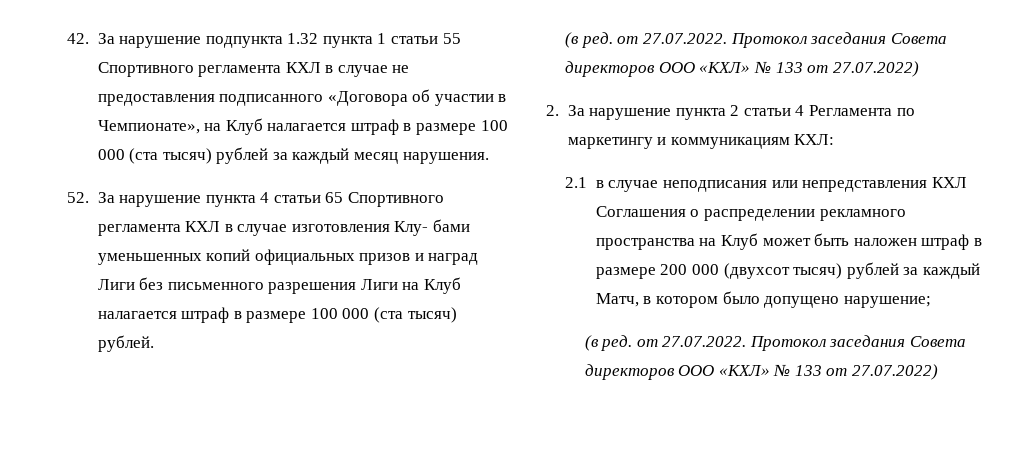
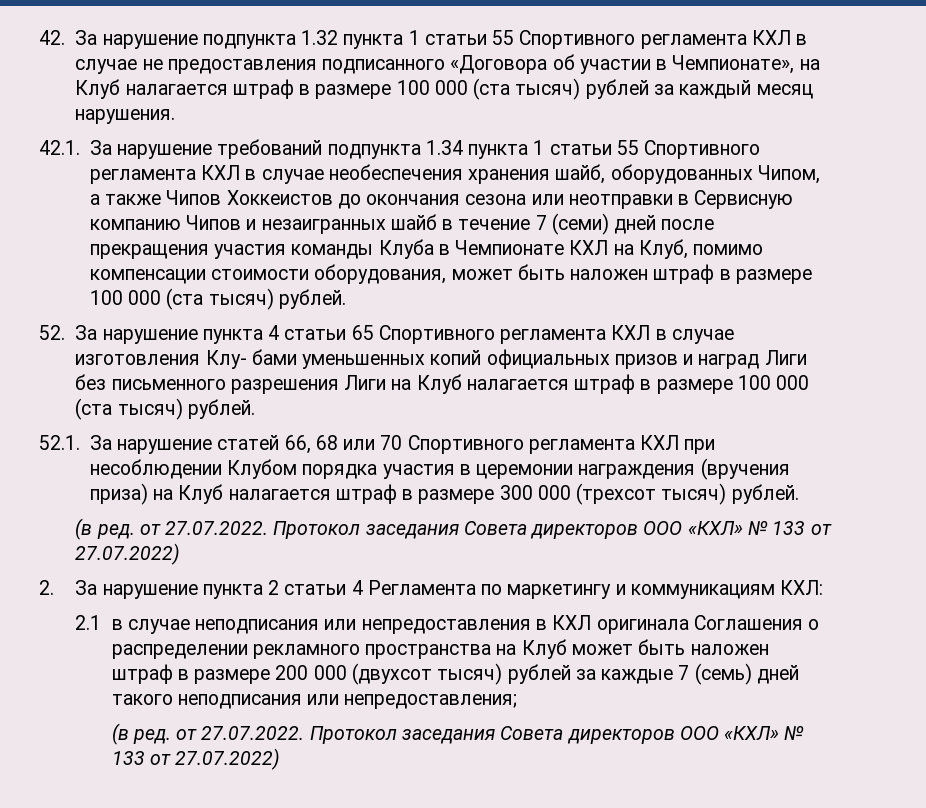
+ 42.1. За нарушение требований подпункта 1.34 пункта 1 статьи 55 Спортивного регламента КХЛ в случае необеспечения хранения шайб, оборудованных Чипом, а также Чипов Хоккеистов до окончания сезона или неотправки в Сервисную компанию Чипов и незаигранных шайб в течение 7 (семи) дней после прекращения участия команды Клуба в Чемпионате КХЛ на Клуб, помимо компенсации стоимости оборудования, может быть наложен штраф в размере 100 000 (ста тысяч) рублей.
+ 52.1. За нарушение статей 66, 68 или 70 Спортивного регламента КХЛ при несоблюдении Клубом порядка участия в церемонии награждения (вручения приза) на Клуб налагается штраф в размере 300 000 (трехсот тысяч) рублей.
- 2.1 в случае неподписания или непредставления КХЛ Соглашения о распределении рекламного пространства на Клуб может быть наложен штраф в размере 200 000 (двухсот тысяч) рублей за каждый Матч, в котором было допущено нарушение;
+ 2.1 в случае неподписания или непредоставления в КХЛ оригинала Соглашения о распределении рекламного пространства на Клуб может быть наложен штраф в размере 200 000 (двухсот тысяч) рублей за каждые 7 (семь) дней такого неподписания или непредоставления;

